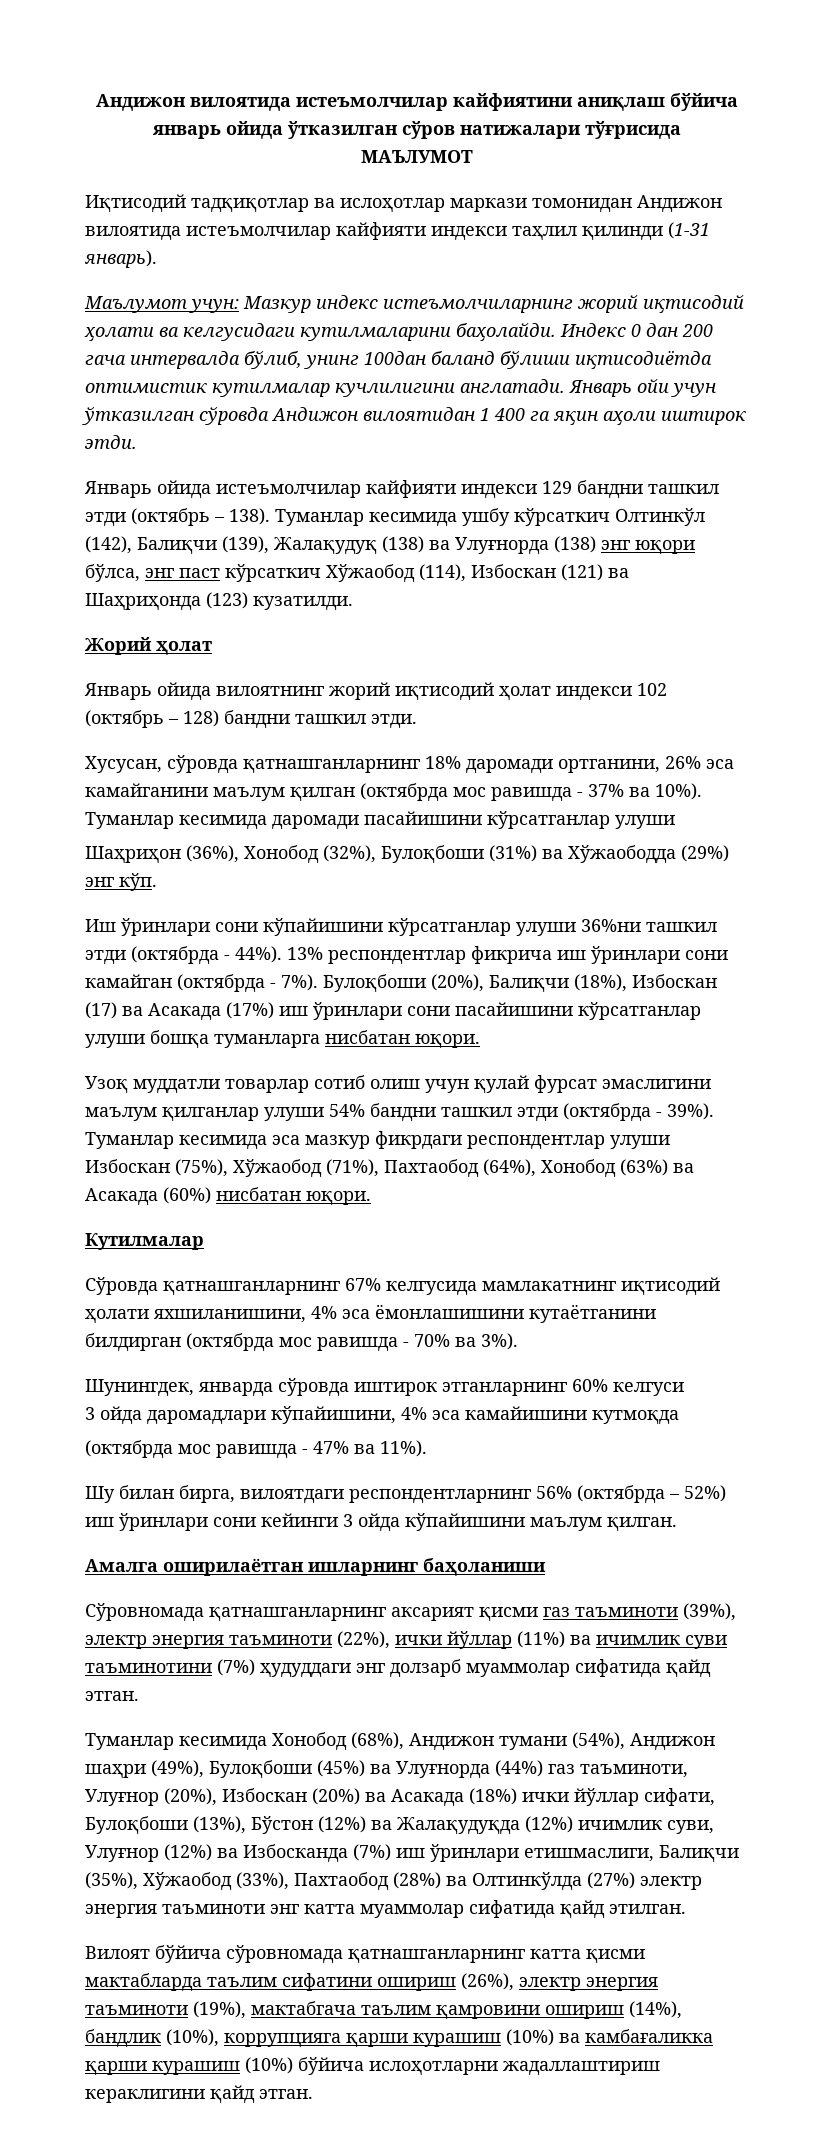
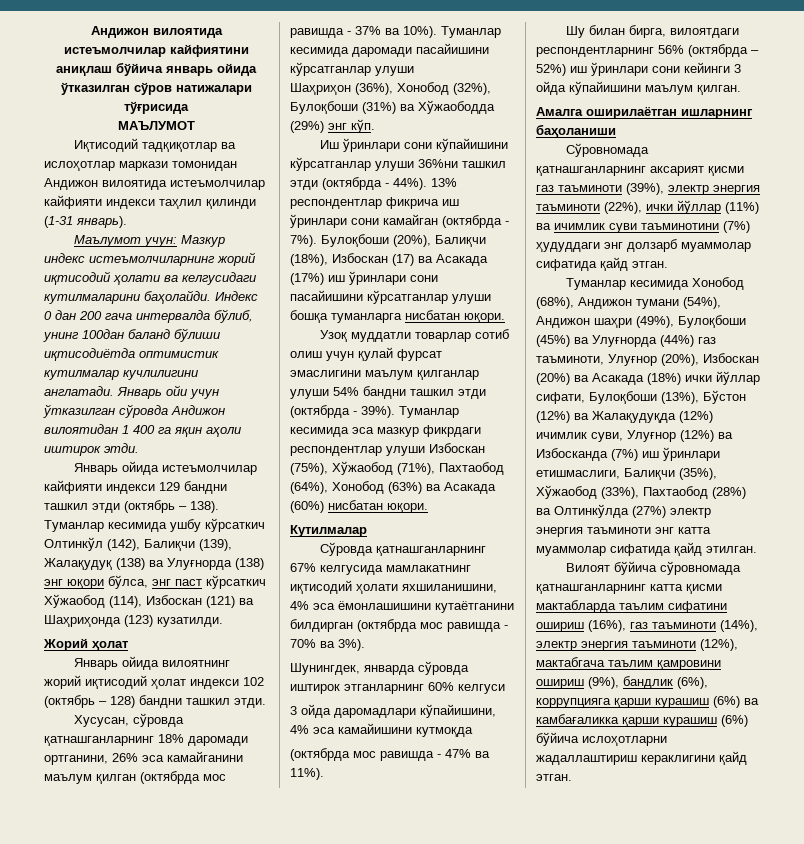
- Вилоят бўйича сўровномада қатнашганларнинг катта қисми мактабларда таълим сифатини ошириш (26%), электр энергия таъминоти (19%), мактабгача таълим қамровини ошириш (14%), бандлик (10%), коррупцияга қарши курашиш (10%) ва камбағаликка қарши курашиш (10%) бўйича ислоҳотларни жадаллаштириш кераклигини қайд этган.
+ Вилоят бўйича сўровномада қатнашганларнинг катта қисми мактабларда таълим сифатини ошириш (16%), газ таъминоти (14%), электр энергия таъминоти (12%), мактабгача таълим қамровини ошириш (9%), бандлик (6%), коррупцияга қарши курашиш (6%) ва камбағаликка қарши курашиш (6%) бўйича ислоҳотларни жадаллаштириш кераклигини қайд этган.

